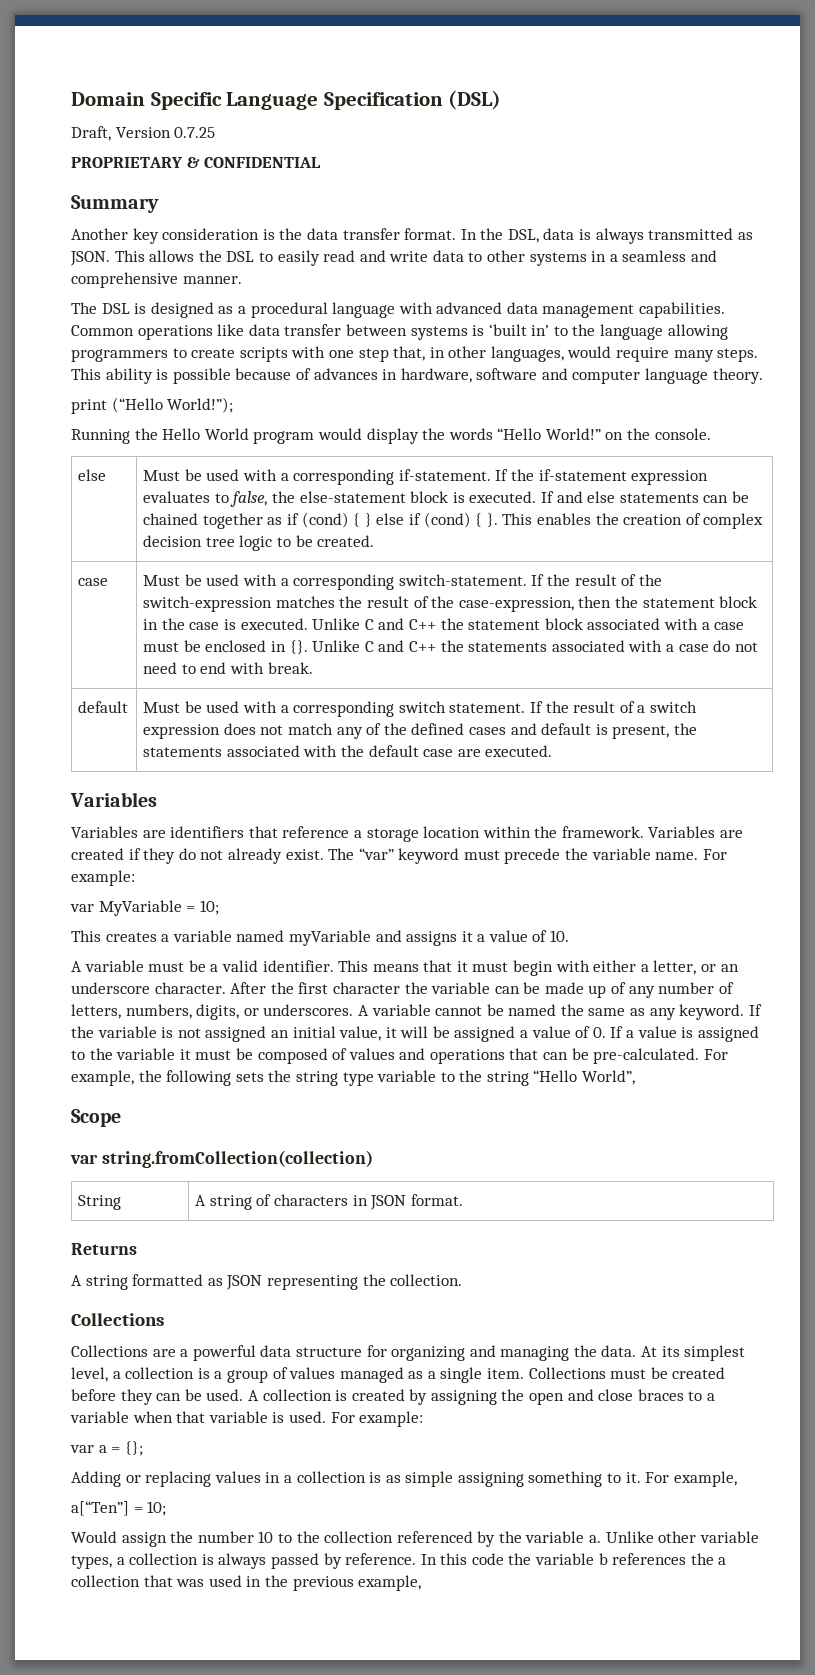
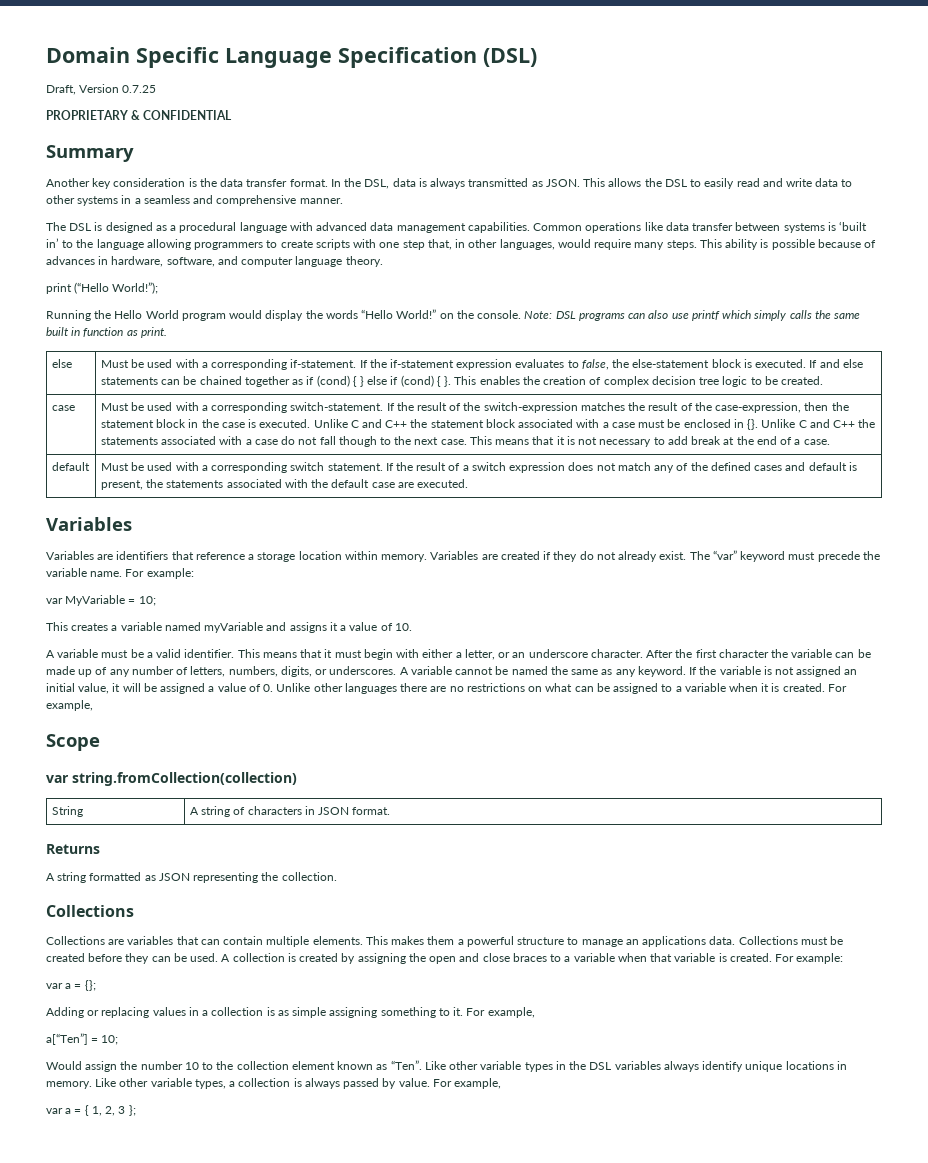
- This ability is possible because of advances in hardware, software and computer language theory.
+ This ability is possible because of advances in hardware, software, and computer language theory.
+ Note: DSL programs can also use printf which simply calls the same built in function as print.
- Unlike C and C++ the statements associated with a case do not need to end with break.
+ Unlike C and C++ the statements associated with a case do not fall though to the next case. This means that it is not necessary to add break at the end of a case.
- Variables are identifiers that reference a storage location within the framework.
+ Variables are identifiers that reference a storage location within memory.
- If the variable is not assigned an initial value, it will be assigned a value of 0. If a value is assigned to the variable it must be composed of values and operations that can be pre-calculated. For example, the following sets the string type variable to the string “Hello World”,
+ If the variable is not assigned an initial value, it will be assigned a value of 0. Unlike other languages there are no restrictions on what can be assigned to a variable when it is created. For example,
- Collections are a powerful data structure for organizing and managing the data. At its simplest level, a collection is a group of values managed as a single item.
+ Collections are variables that can contain multiple elements. This makes them a powerful structure to manage an applications data.
- A collection is created by assigning the open and close braces to a variable when that variable is used.
+ A collection is created by assigning the open and close braces to a variable when that variable is created.
- Would assign the number 10 to the collection referenced by the variable a. Unlike other variable types, a collection is always passed by reference. In this code the variable b references the a collection that was used in the previous example,
+ Would assign the number 10 to the collection element known as “Ten”. Like other variable types in the DSL variables always identify unique locations in memory. Like other variable types, a collection is always passed by value. For example,
+ var a = { 1, 2, 3 };

